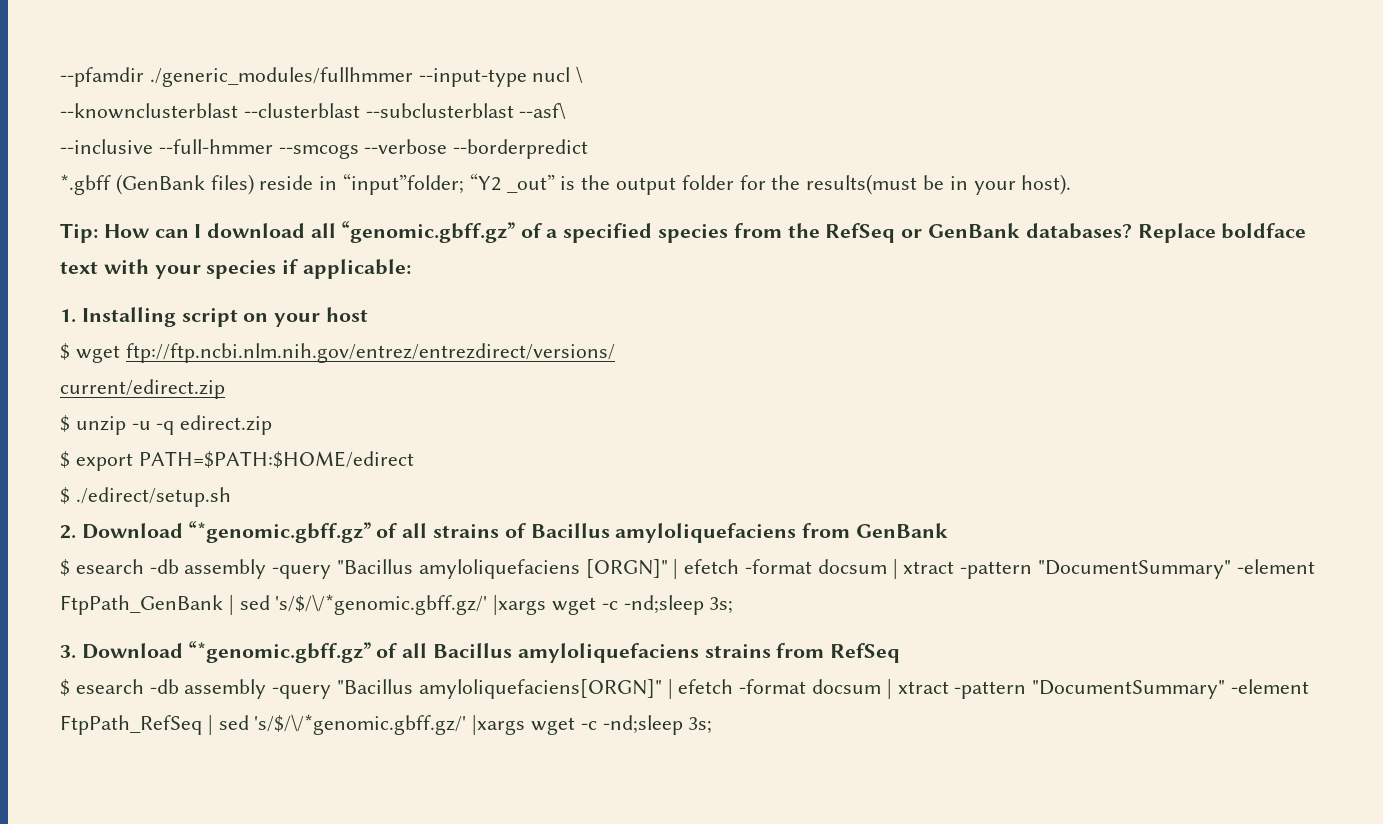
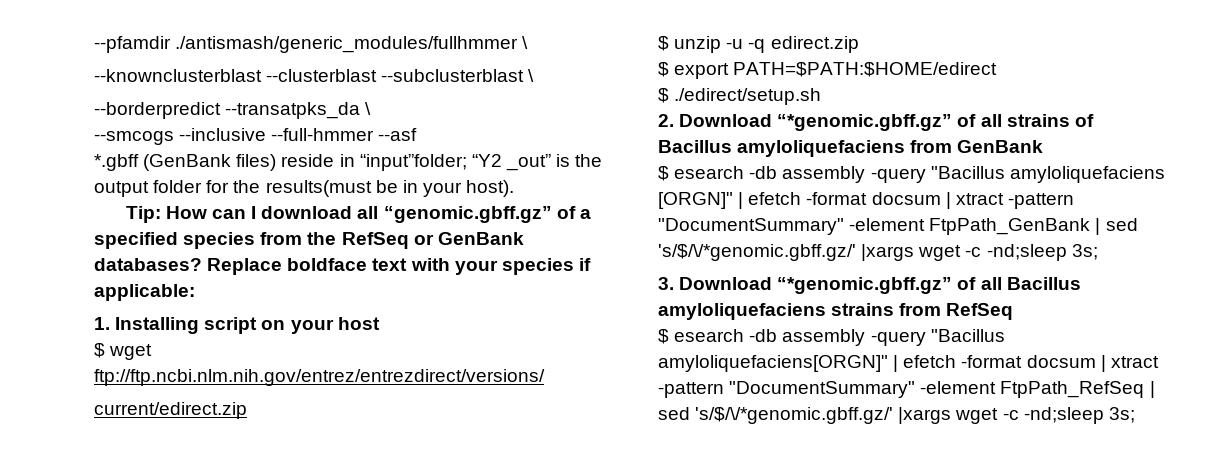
- --pfamdir ./generic_modules/fullhmmer --input-type nucl \
+ --pfamdir ./antismash/generic_modules/fullhmmer \
- --knownclusterblast --clusterblast --subclusterblast --asf\
- --inclusive --full-hmmer --smcogs --verbose --borderpredict
+ --knownclusterblast --clusterblast --subclusterblast \
+ --borderpredict --transatpks_da \
+ --smcogs --inclusive --full-hmmer --asf

